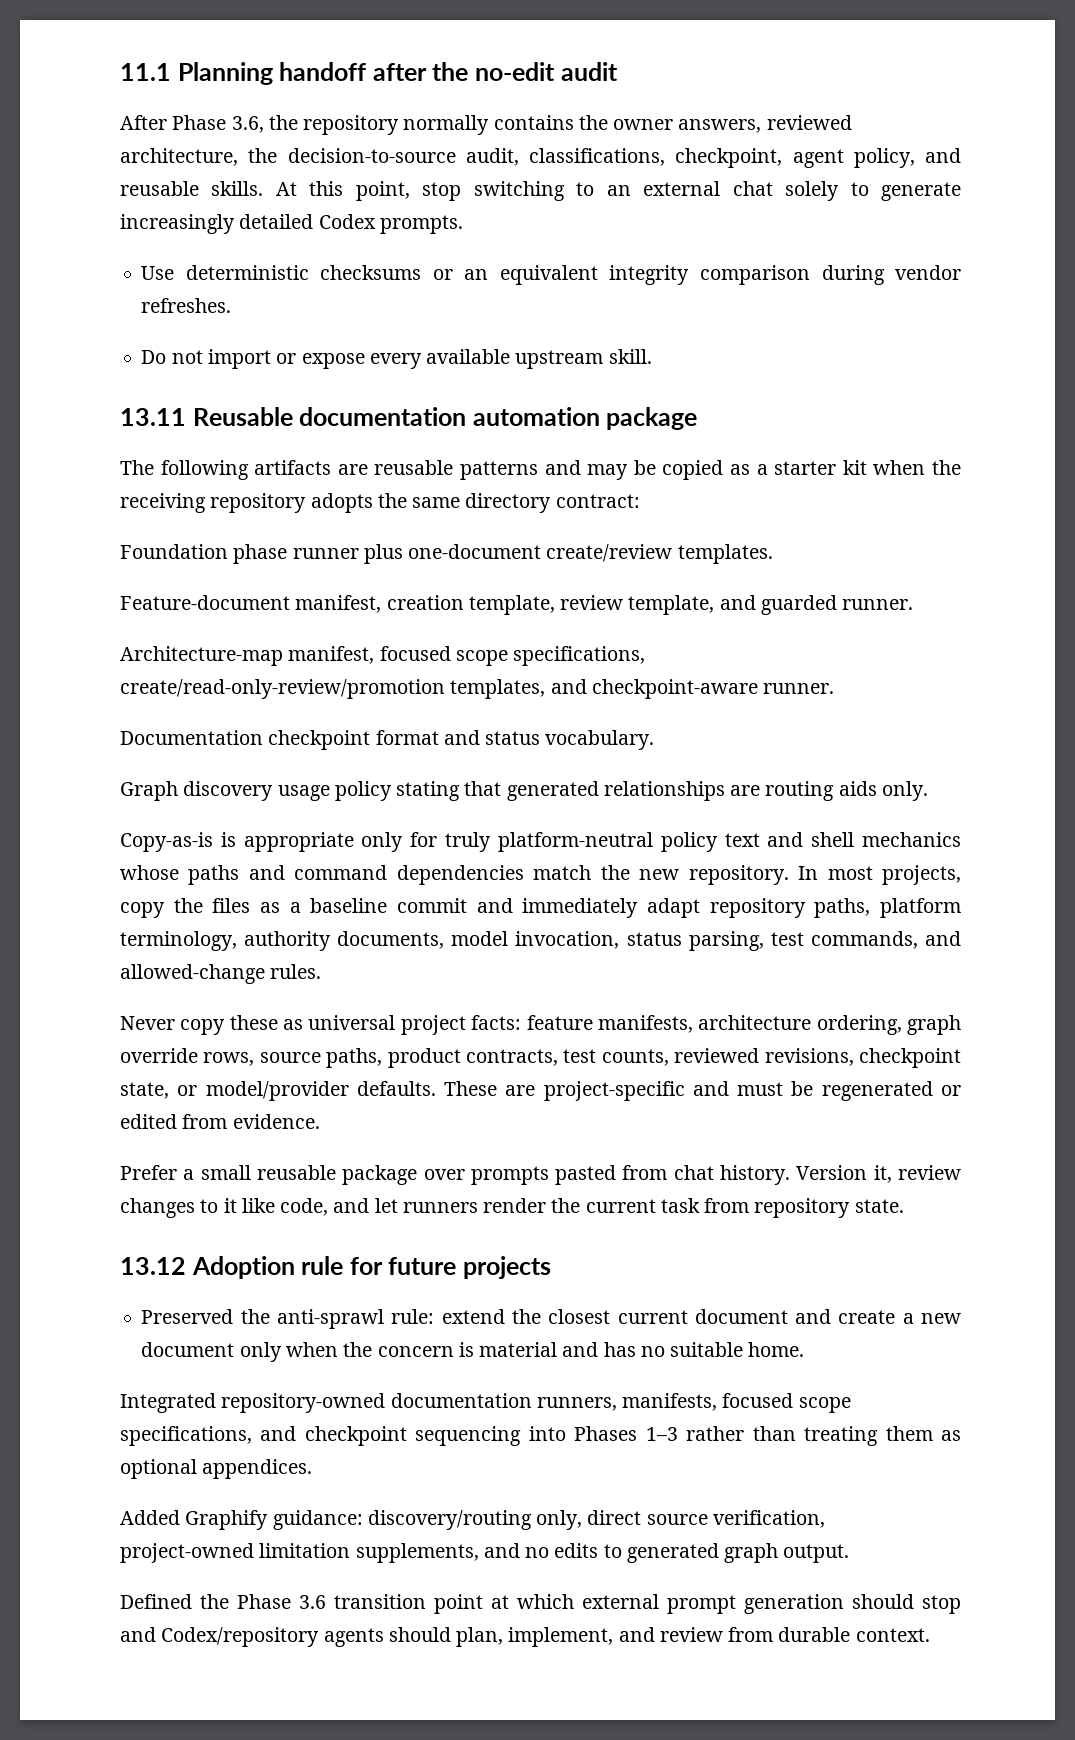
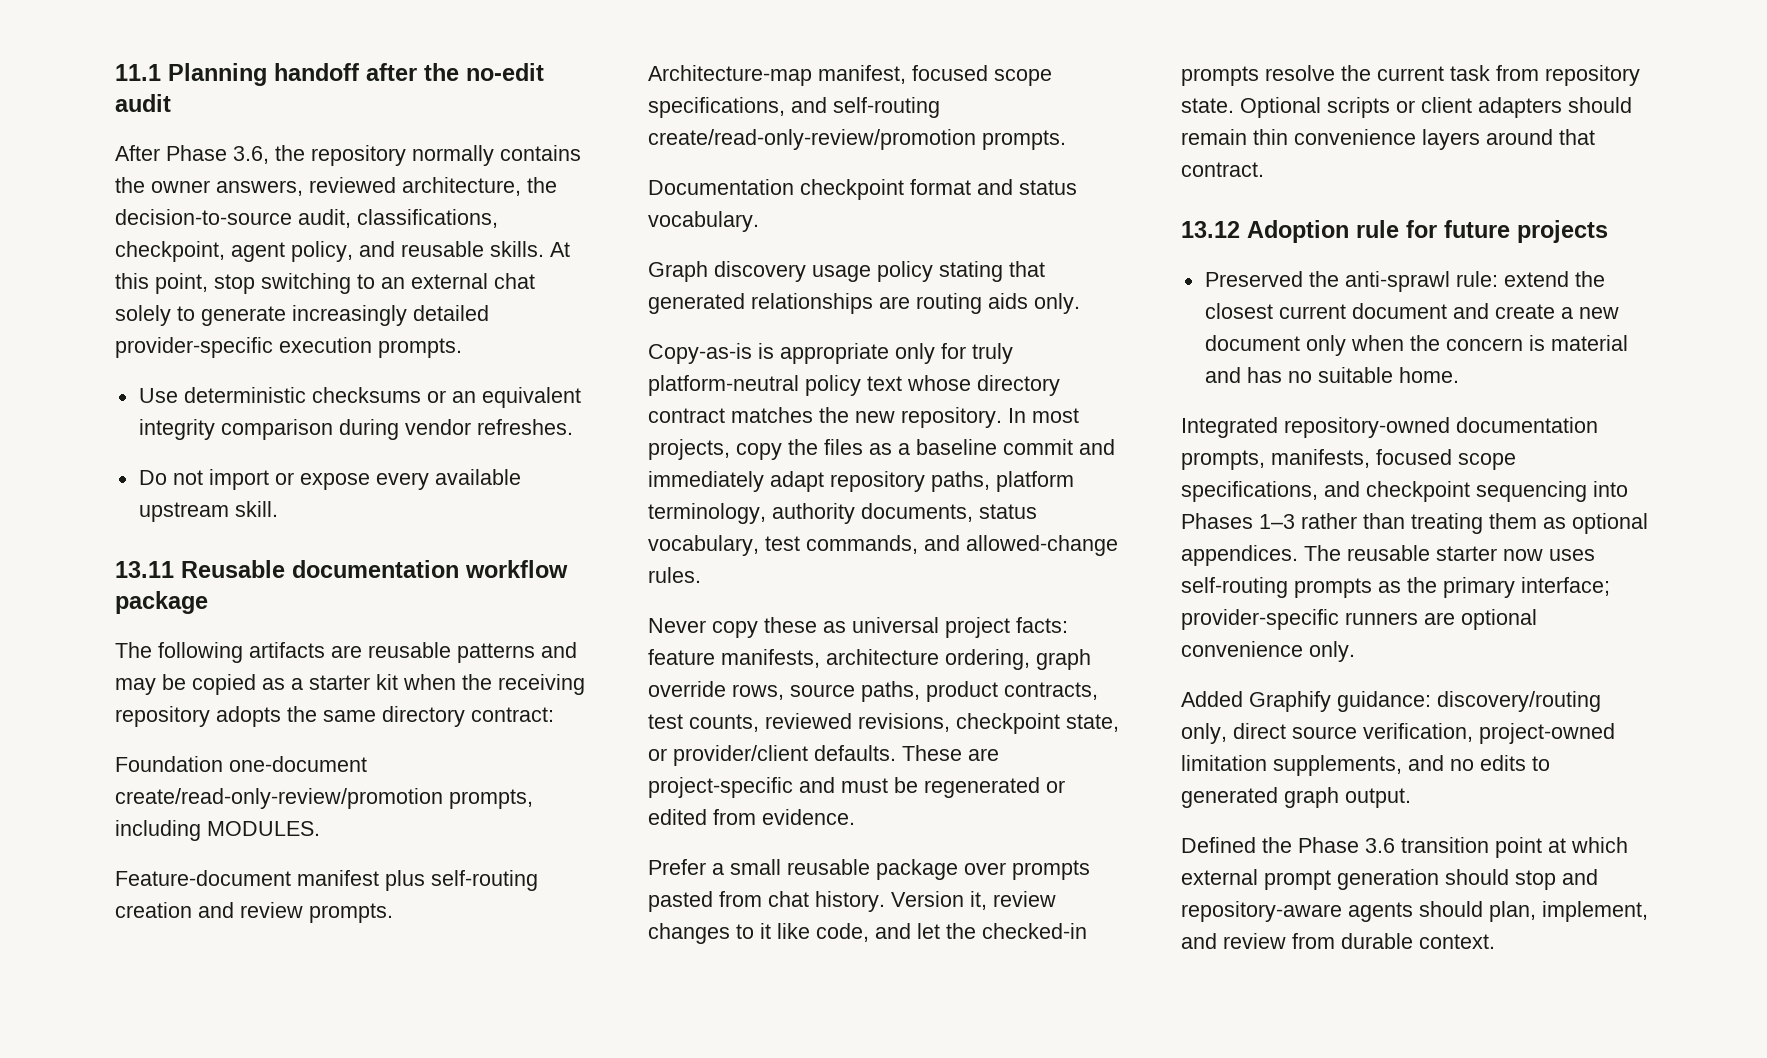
- At this point, stop switching to an external chat solely to generate increasingly detailed Codex prompts.
+ At this point, stop switching to an external chat solely to generate increasingly detailed provider-specific execution prompts.
- 13.11 Reusable documentation automation package
+ 13.11 Reusable documentation workflow package
- Foundation phase runner plus one-document create/review templates.
- Feature-document manifest, creation template, review template, and guarded runner.
+ Foundation one-document create/read-only-review/promotion prompts, including MODULES.
+ Feature-document manifest plus self-routing creation and review prompts.
- Architecture-map manifest, focused scope specifications, create/read-only-review/promotion templates, and checkpoint-aware runner.
+ Architecture-map manifest, focused scope specifications, and self-routing create/read-only-review/promotion prompts.
- Copy-as-is is appropriate only for truly platform-neutral policy text and shell mechanics whose paths and command dependencies match the new repository.
+ Copy-as-is is appropriate only for truly platform-neutral policy text whose directory contract matches the new repository.
- In most projects, copy the files as a baseline commit and immediately adapt repository paths, platform terminology, authority documents, model invocation, status parsing, test commands, and allowed-change rules.
+ In most projects, copy the files as a baseline commit and immediately adapt repository paths, platform terminology, authority documents, status vocabulary, test commands, and allowed-change rules.
- Never copy these as universal project facts: feature manifests, architecture ordering, graph override rows, source paths, product contracts, test counts, reviewed revisions, checkpoint state, or model/provider defaults.
+ Never copy these as universal project facts: feature manifests, architecture ordering, graph override rows, source paths, product contracts, test counts, reviewed revisions, checkpoint state, or provider/client defaults.
- Version it, review changes to it like code, and let runners render the current task from repository state.
+ Version it, review changes to it like code, and let the checked-in prompts resolve the current task from repository state. Optional scripts or client adapters should remain thin convenience layers around that contract.
- Integrated repository-owned documentation runners, manifests, focused scope specifications, and checkpoint sequencing into Phases 1–3 rather than treating them as optional appendices.
+ Integrated repository-owned documentation prompts, manifests, focused scope specifications, and checkpoint sequencing into Phases 1–3 rather than treating them as optional appendices. The reusable starter now uses self-routing prompts as the primary interface; provider-specific runners are optional convenience only.
- Defined the Phase 3.6 transition point at which external prompt generation should stop and Codex/repository agents should plan, implement, and review from durable context.
+ Defined the Phase 3.6 transition point at which external prompt generation should stop and repository-aware agents should plan, implement, and review from durable context.

